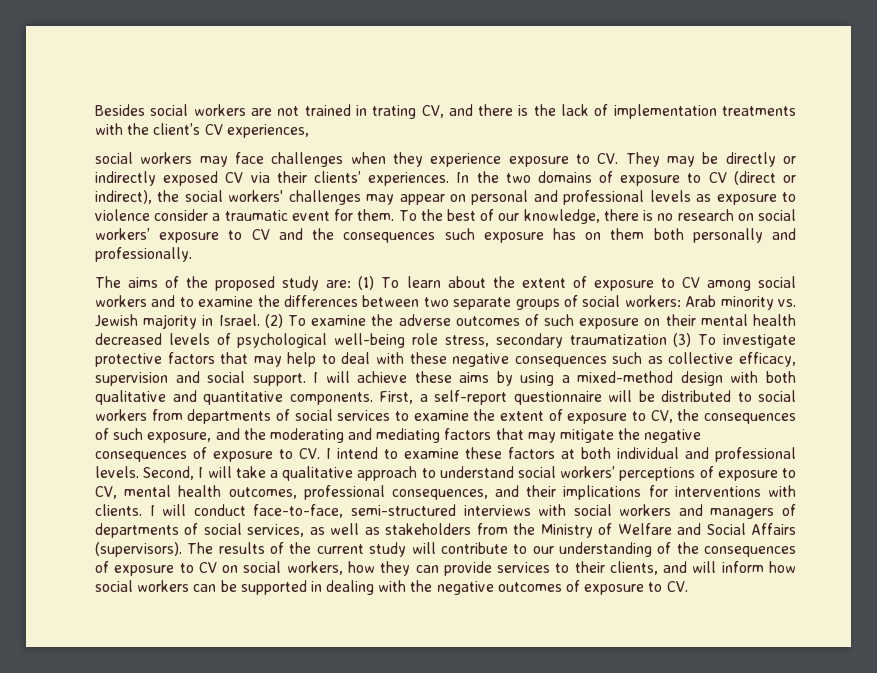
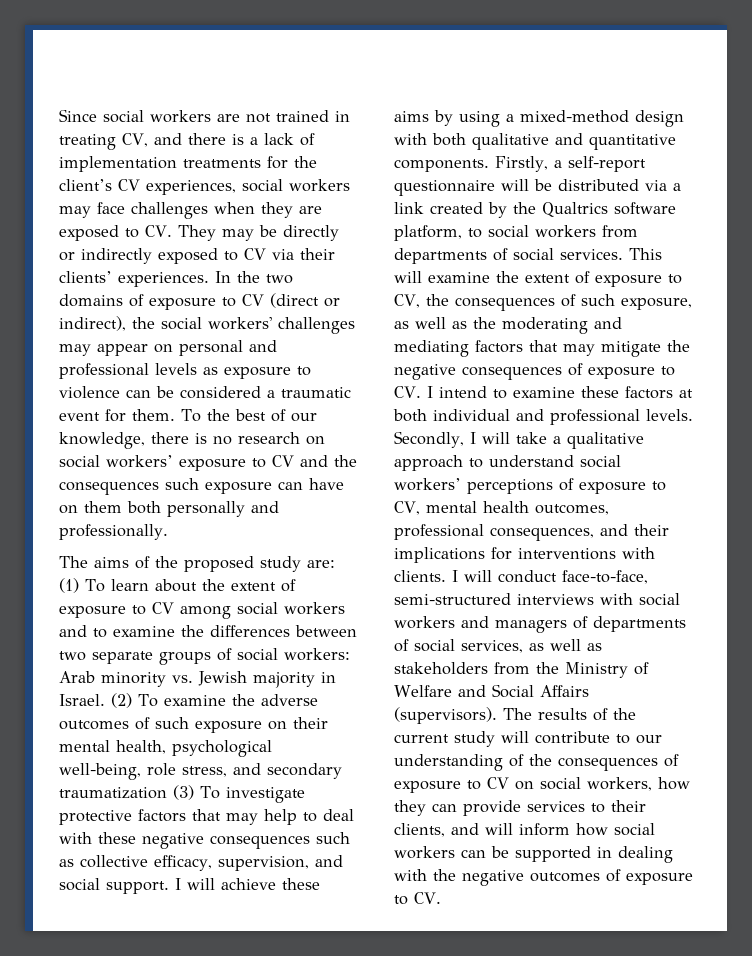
- Besides social workers are not trained in trating CV, and there is the lack of implementation treatments with the client’s CV experiences,
- social workers may face challenges when they experience exposure to CV. They may be directly or indirectly exposed CV via their clients’ experiences.
+ Since social workers are not trained in treating CV, and there is a lack of implementation treatments for the client’s CV experiences, social workers may face challenges when they are exposed to CV. They may be directly or indirectly exposed to CV via their clients’ experiences.
- In the two domains of exposure to CV (direct or indirect), the social workers' challenges may appear on personal and professional levels as exposure to violence consider a traumatic event for them.
+ In the two domains of exposure to CV (direct or indirect), the social workers' challenges may appear on personal and professional levels as exposure to violence can be considered a traumatic event for them.
- To the best of our knowledge, there is no research on social workers’ exposure to CV and the consequences such exposure has on them both personally and professionally.
+ To the best of our knowledge, there is no research on social workers’ exposure to CV and the consequences such exposure can have on them both personally and professionally.
- (2) To examine the adverse outcomes of such exposure on their mental health decreased levels of psychological well-being role stress, secondary traumatization (3) To investigate protective factors that may help to deal with these negative consequences such as collective efficacy, supervision and social support.
+ (2) To examine the adverse outcomes of such exposure on their mental health, psychological well-being, role stress, and secondary traumatization (3) To investigate protective factors that may help to deal with these negative consequences such as collective efficacy, supervision, and social support.
- First, a self-report questionnaire will be distributed to social workers from departments of social services to examine the extent of exposure to CV, the consequences of such exposure, and the moderating and mediating factors that may mitigate the negative consequences of exposure to CV. I intend to examine these factors at both individual and professional levels.
+ Firstly, a self-report questionnaire will be distributed via a link created by the Qualtrics software platform, to social workers from departments of social services. This will examine the extent of exposure to CV, the consequences of such exposure, as well as the moderating and mediating factors that may mitigate the negative consequences of exposure to CV. I intend to examine these factors at both individual and professional levels.
- Second, I will take a qualitative approach to understand social workers’ perceptions of exposure to CV, mental health outcomes, professional consequences, and their implications for interventions with clients.
+ Secondly, I will take a qualitative approach to understand social workers’ perceptions of exposure to CV, mental health outcomes, professional consequences, and their implications for interventions with clients.

